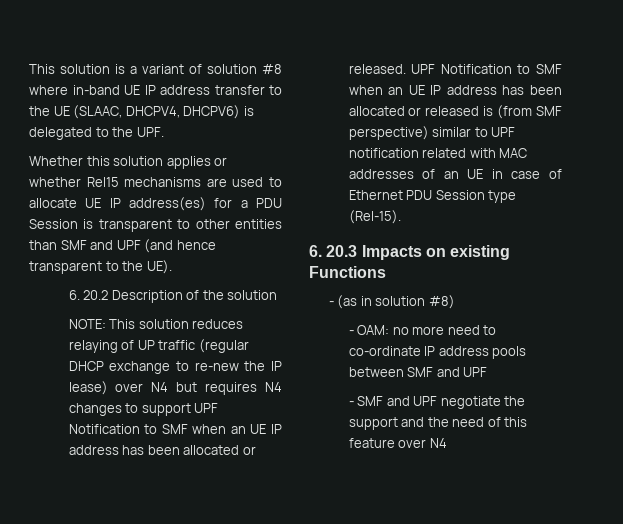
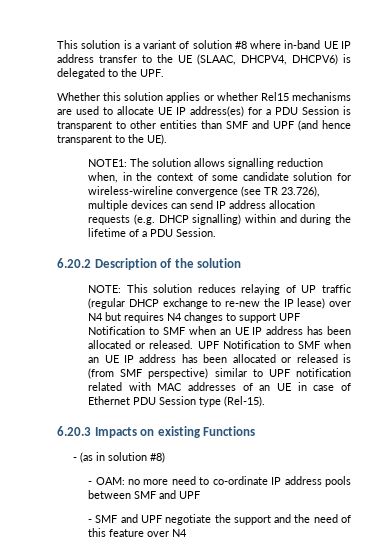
- 6. 20.2 Description of the solution
+ NOTE1: The solution allows signalling reduction when, in the context of some candidate solution for wireless-wireline convergence (see TR 23.726), multiple devices can send IP address allocation requests (e.g. DHCP signalling) within and during the lifetime of a PDU Session.
+ 6.20.2 Description of the solution
- 6. 20.3 Impacts on existing Functions
+ 6.20.3 Impacts on existing Functions

